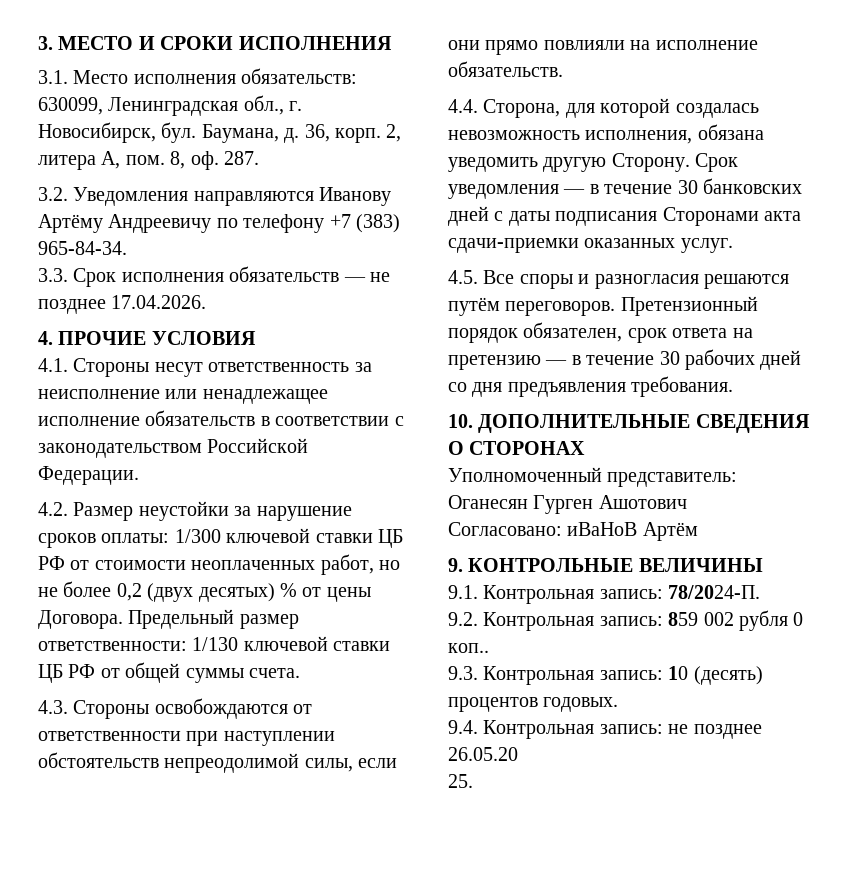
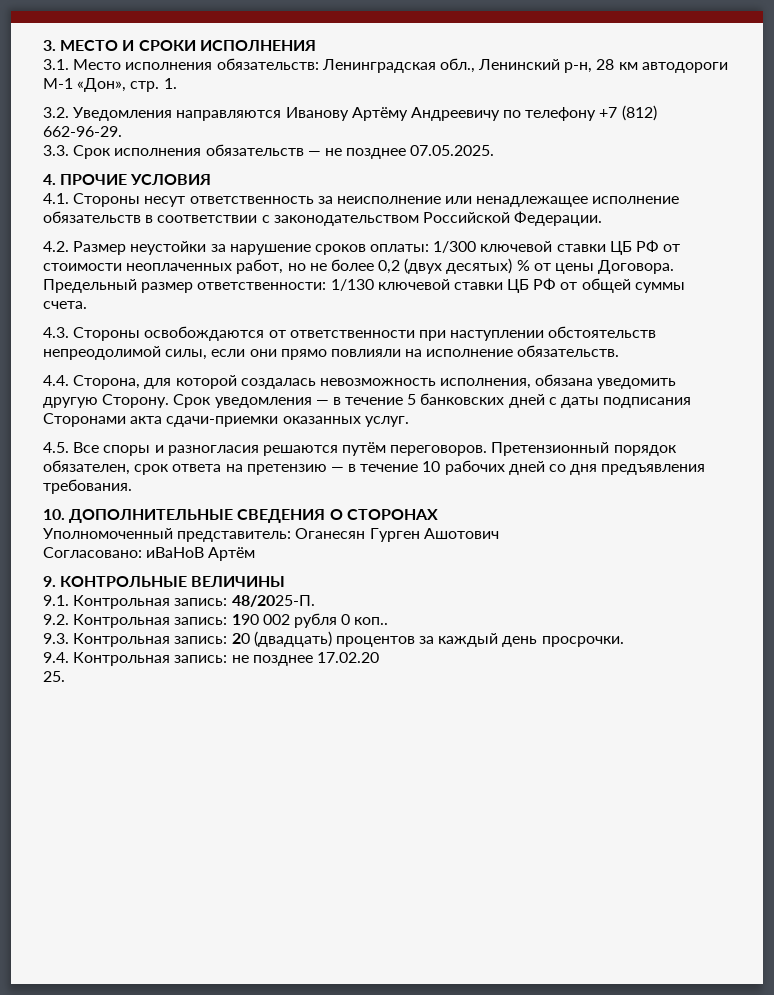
- 3.1. Место исполнения обязательств: 630099, Ленинградская обл., г. Новосибирск, бул. Баумана, д. 36, корп. 2, литера А, пом. 8, оф. 287.
+ 3.1. Место исполнения обязательств: Ленинградская обл., Ленинский р-н, 28 км автодороги М-1 «Дон», стр. 1.
- 3.2. Уведомления направляются Иванову Артёму Андреевичу по телефону +7 (383) 965-84-34.
+ 3.2. Уведомления направляются Иванову Артёму Андреевичу по телефону +7 (812) 662-96-29.
- 3.3. Срок исполнения обязательств — не позднее 17.04.2026.
+ 3.3. Срок исполнения обязательств — не позднее 07.05.2025.
- Срок уведомления — в течение 30 банковских дней с даты подписания Сторонами акта сдачи-приемки оказанных услуг.
+ Срок уведомления — в течение 5 банковских дней с даты подписания Сторонами акта сдачи-приемки оказанных услуг.
- Претензионный порядок обязателен, срок ответа на претензию — в течение 30 рабочих дней со дня предъявления требования.
+ Претензионный порядок обязателен, срок ответа на претензию — в течение 10 рабочих дней со дня предъявления требования.
- 9.1. Контрольная запись: 78/2024-П.
+ 9.1. Контрольная запись: 48/2025-П.
- 9.2. Контрольная запись: 859 002 рубля 0 коп..
+ 9.2. Контрольная запись: 190 002 рубля 0 коп..
- 9.3. Контрольная запись: 10 (десять) процентов годовых.
+ 9.3. Контрольная запись: 20 (двадцать) процентов за каждый день просрочки.
- 9.4. Контрольная запись: не позднее 26.05.20
+ 9.4. Контрольная запись: не позднее 17.02.20

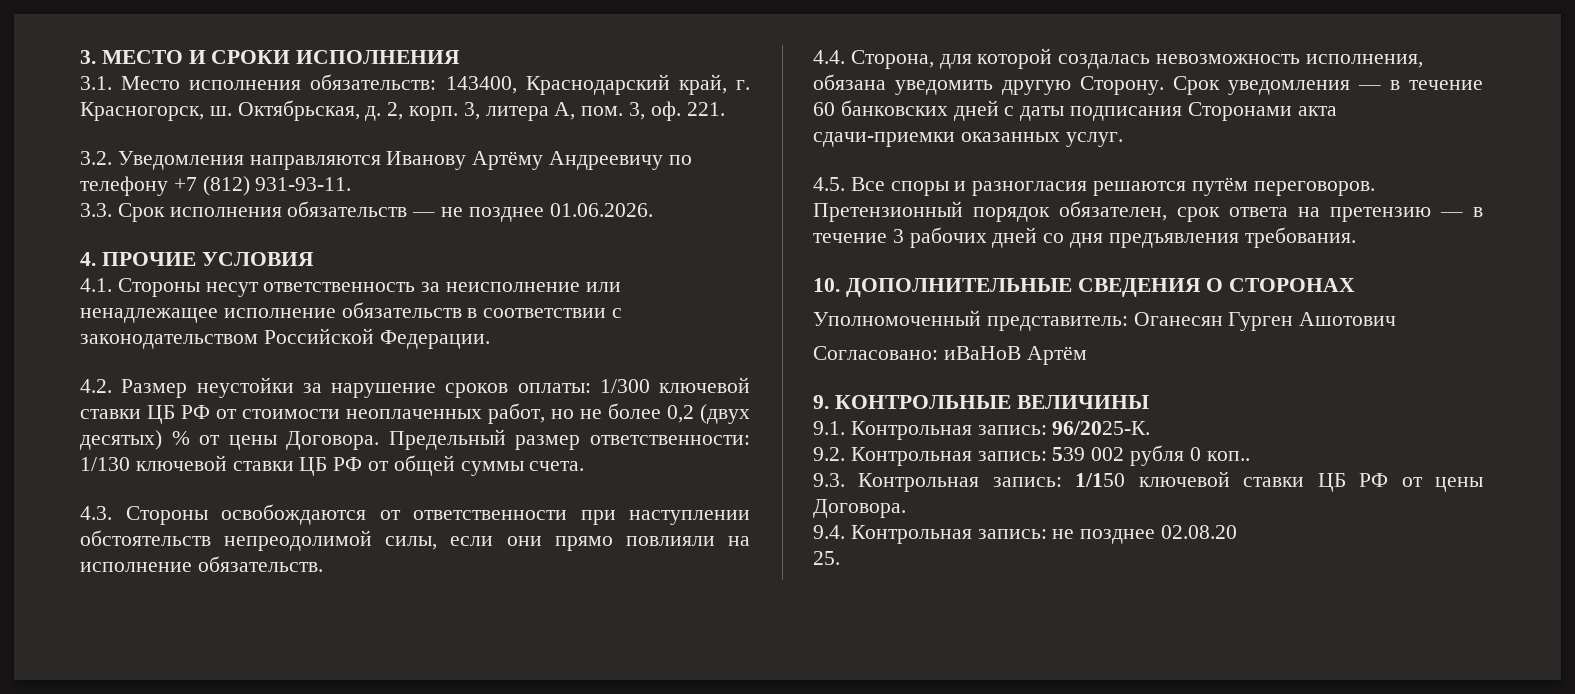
- 3.1. Место исполнения обязательств: Ленинградская обл., Ленинский р-н, 28 км автодороги М-1 «Дон», стр. 1.
+ 3.1. Место исполнения обязательств: 143400, Краснодарский край, г. Красногорск, ш. Октябрьская, д. 2, корп. 3, литера А, пом. 3, оф. 221.
- 3.2. Уведомления направляются Иванову Артёму Андреевичу по телефону +7 (812) 662-96-29.
+ 3.2. Уведомления направляются Иванову Артёму Андреевичу по телефону +7 (812) 931-93-11.
- 3.3. Срок исполнения обязательств — не позднее 07.05.2025.
+ 3.3. Срок исполнения обязательств — не позднее 01.06.2026.
- Срок уведомления — в течение 5 банковских дней с даты подписания Сторонами акта сдачи-приемки оказанных услуг.
+ Срок уведомления — в течение 60 банковских дней с даты подписания Сторонами акта сдачи-приемки оказанных услуг.
- Претензионный порядок обязателен, срок ответа на претензию — в течение 10 рабочих дней со дня предъявления требования.
+ Претензионный порядок обязателен, срок ответа на претензию — в течение 3 рабочих дней со дня предъявления требования.
- 9.1. Контрольная запись: 48/2025-П.
+ 9.1. Контрольная запись: 96/2025-К.
- 9.2. Контрольная запись: 190 002 рубля 0 коп..
+ 9.2. Контрольная запись: 539 002 рубля 0 коп..
- 9.3. Контрольная запись: 20 (двадцать) процентов за каждый день просрочки.
+ 9.3. Контрольная запись: 1/150 ключевой ставки ЦБ РФ от цены Договора.
- 9.4. Контрольная запись: не позднее 17.02.20
+ 9.4. Контрольная запись: не позднее 02.08.20

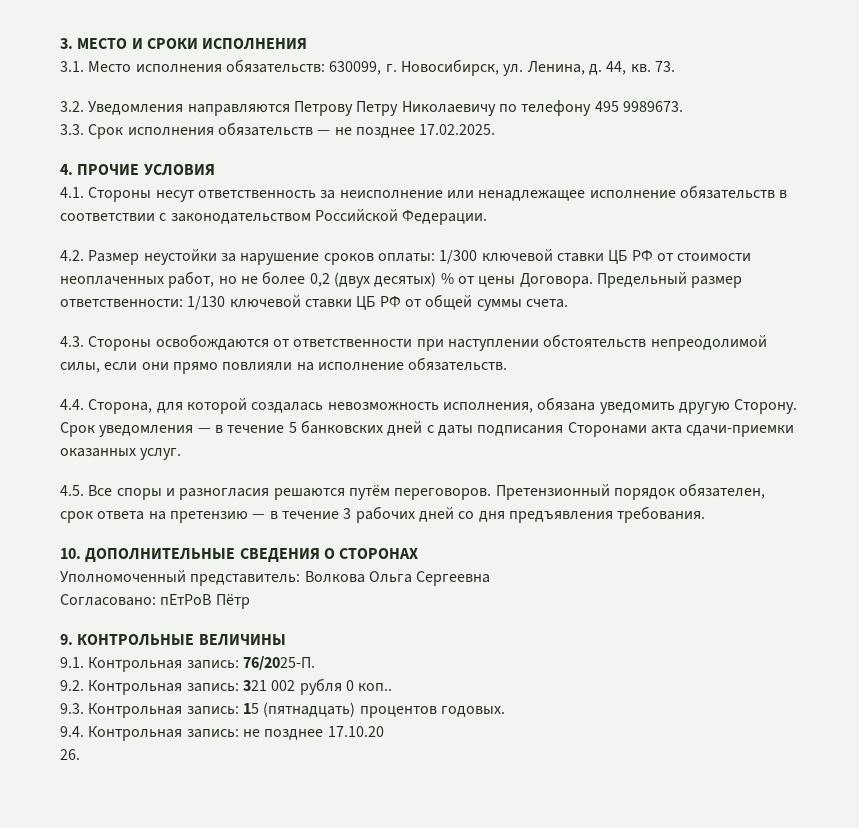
- 3.1. Место исполнения обязательств: 143400, Краснодарский край, г. Красногорск, ш. Октябрьская, д. 2, корп. 3, литера А, пом. 3, оф. 221.
- 3.2. Уведомления направляются Иванову Артёму Андреевичу по телефону +7 (812) 931-93-11.
+ 3.1. Место исполнения обязательств: 630099, г. Новосибирск, ул. Ленина, д. 44, кв. 73.
+ 3.2. Уведомления направляются Петрову Петру Николаевичу по телефону 495 9989673.
- 3.3. Срок исполнения обязательств — не позднее 01.06.2026.
+ 3.3. Срок исполнения обязательств — не позднее 17.02.2025.
- Срок уведомления — в течение 60 банковских дней с даты подписания Сторонами акта сдачи-приемки оказанных услуг.
+ Срок уведомления — в течение 5 банковских дней с даты подписания Сторонами акта сдачи-приемки оказанных услуг.
- Уполномоченный представитель: Оганесян Гурген Ашотович
+ Уполномоченный представитель: Волкова Ольга Сергеевна
- Согласовано: иВаНоВ Артём
+ Согласовано: пЕтРоВ Пётр
- 9.1. Контрольная запись: 96/2025-К.
+ 9.1. Контрольная запись: 76/2025-П.
- 9.2. Контрольная запись: 539 002 рубля 0 коп..
+ 9.2. Контрольная запись: 321 002 рубля 0 коп..
- 9.3. Контрольная запись: 1/150 ключевой ставки ЦБ РФ от цены Договора.
+ 9.3. Контрольная запись: 15 (пятнадцать) процентов годовых.
- 9.4. Контрольная запись: не позднее 02.08.20
- 25.
+ 9.4. Контрольная запись: не позднее 17.10.20
+ 26.

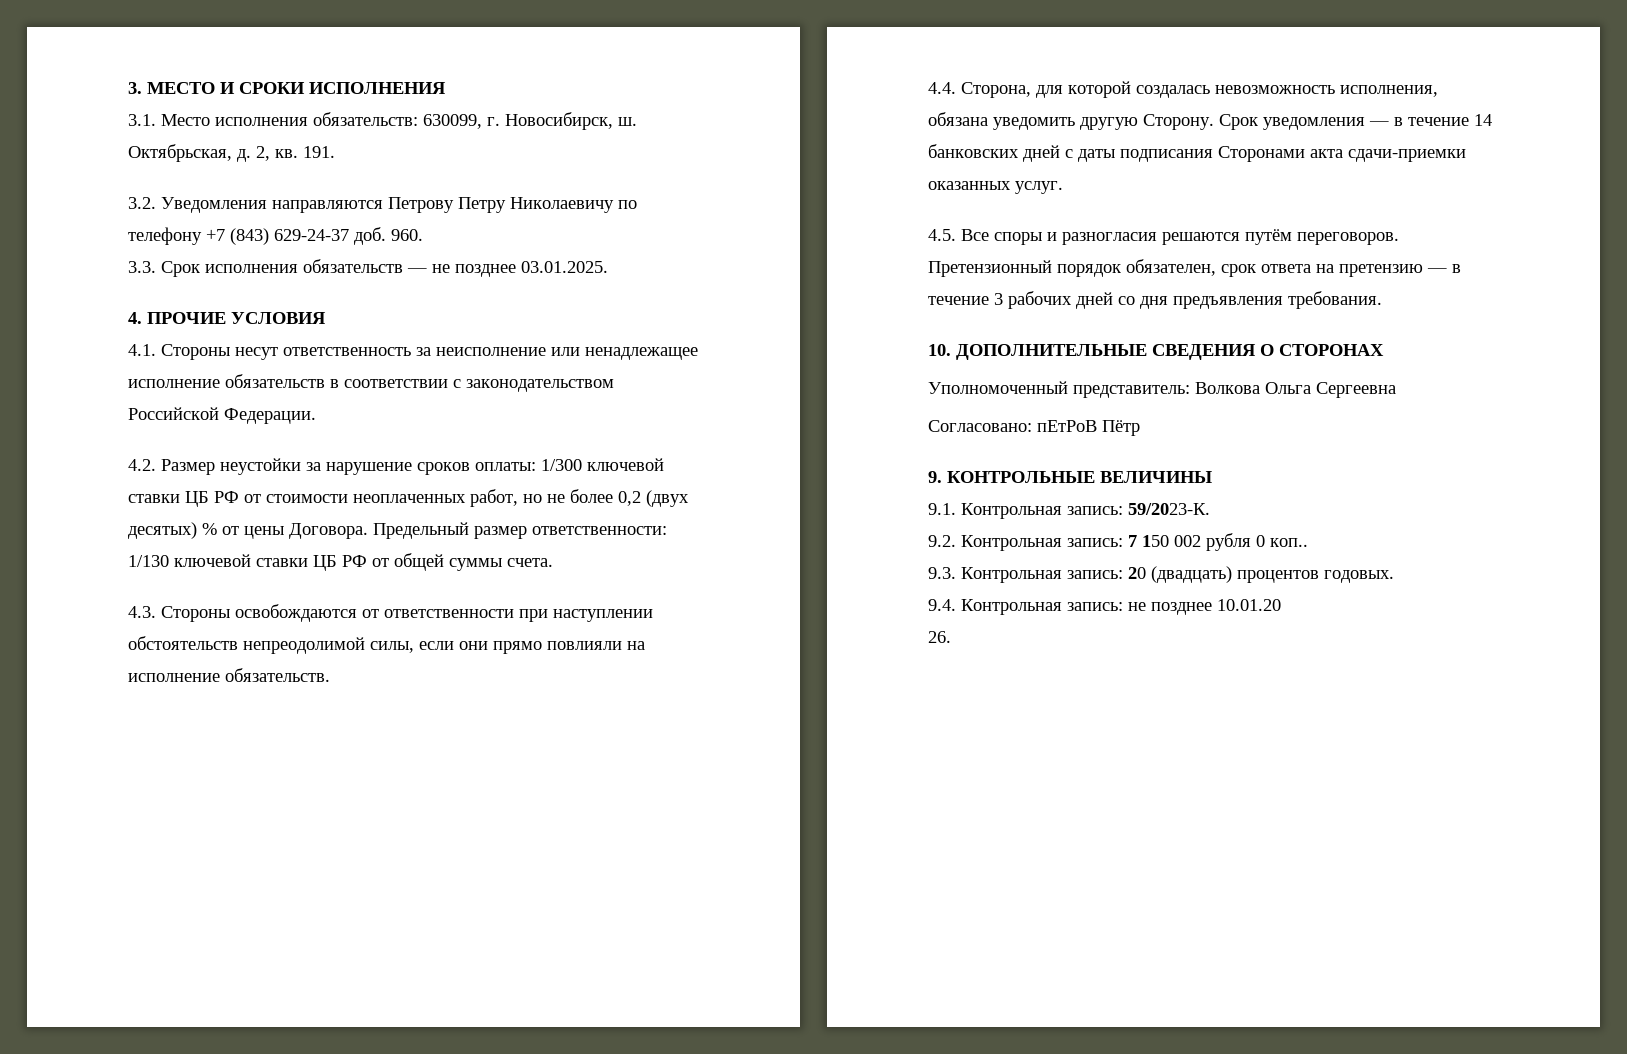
- 3.1. Место исполнения обязательств: 630099, г. Новосибирск, ул. Ленина, д. 44, кв. 73.
+ 3.1. Место исполнения обязательств: 630099, г. Новосибирск, ш. Октябрьская, д. 2, кв. 191.
- 3.2. Уведомления направляются Петрову Петру Николаевичу по телефону 495 9989673.
+ 3.2. Уведомления направляются Петрову Петру Николаевичу по телефону +7 (843) 629-24-37 доб. 960.
- 3.3. Срок исполнения обязательств — не позднее 17.02.2025.
+ 3.3. Срок исполнения обязательств — не позднее 03.01.2025.
- Срок уведомления — в течение 5 банковских дней с даты подписания Сторонами акта сдачи-приемки оказанных услуг.
+ Срок уведомления — в течение 14 банковских дней с даты подписания Сторонами акта сдачи-приемки оказанных услуг.
- 9.1. Контрольная запись: 76/2025-П.
+ 9.1. Контрольная запись: 59/2023-К.
- 9.2. Контрольная запись: 321 002 рубля 0 коп..
+ 9.2. Контрольная запись: 7 150 002 рубля 0 коп..
- 9.3. Контрольная запись: 15 (пятнадцать) процентов годовых.
+ 9.3. Контрольная запись: 20 (двадцать) процентов годовых.
- 9.4. Контрольная запись: не позднее 17.10.20
+ 9.4. Контрольная запись: не позднее 10.01.20

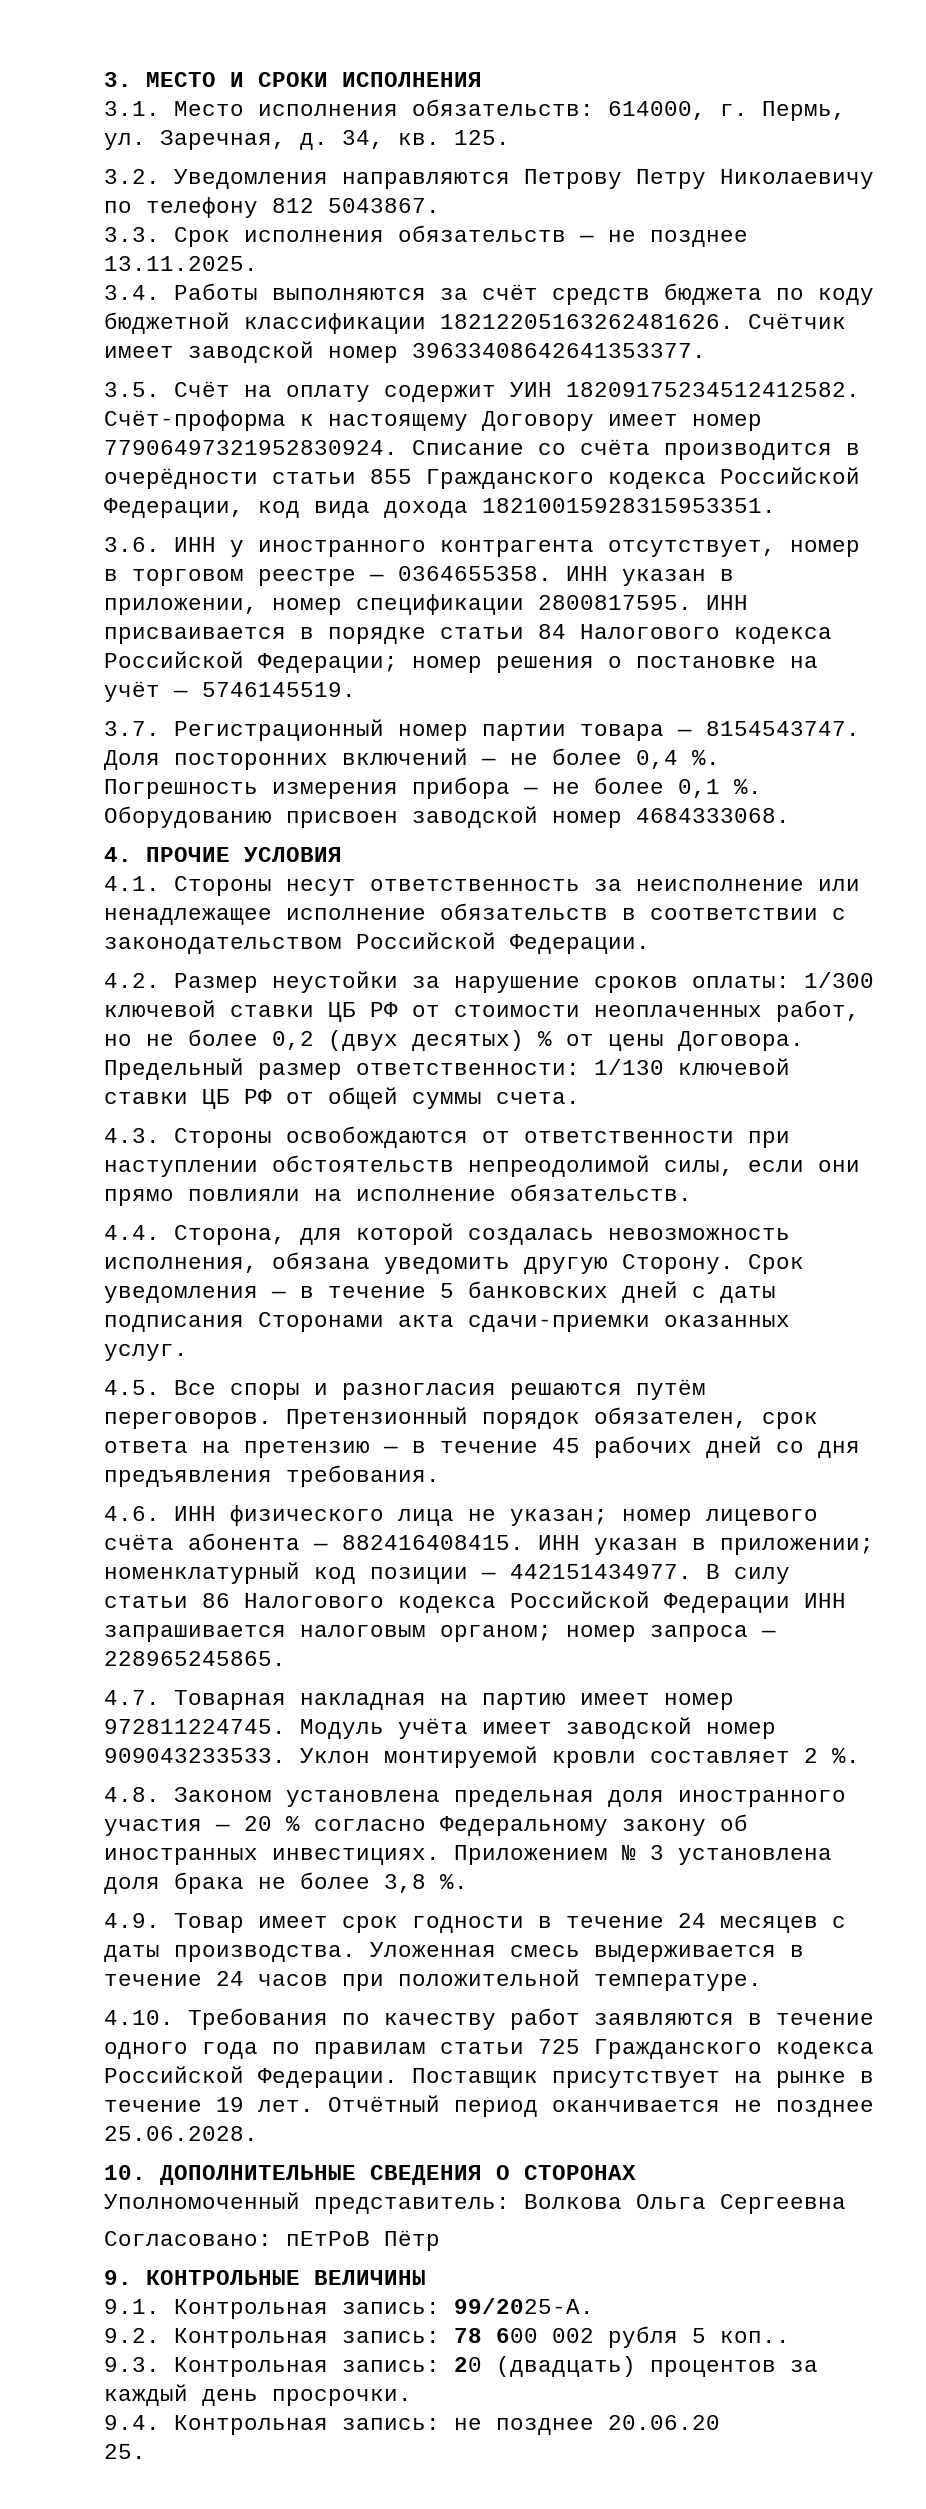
- 3.1. Место исполнения обязательств: 630099, г. Новосибирск, ш. Октябрьская, д. 2, кв. 191.
+ 3.1. Место исполнения обязательств: 614000, г. Пермь, ул. Заречная, д. 34, кв. 125.
- 3.2. Уведомления направляются Петрову Петру Николаевичу по телефону +7 (843) 629-24-37 доб. 960.
+ 3.2. Уведомления направляются Петрову Петру Николаевичу по телефону 812 5043867.
- 3.3. Срок исполнения обязательств — не позднее 03.01.2025.
+ 3.3. Срок исполнения обязательств — не позднее 13.11.2025.
+ 3.4. Работы выполняются за счёт средств бюджета по коду бюджетной классификации 18212205163262481626. Счётчик имеет заводской номер 39633408642641353377.
+ 3.5. Счёт на оплату содержит УИН 18209175234512412582. Счёт-проформа к настоящему Договору имеет номер 77906497321952830924. Списание со счёта производится в очерёдности статьи 855 Гражданского кодекса Российской Федерации, код вида дохода 18210015928315953351.
+ 3.6. ИНН у иностранного контрагента отсутствует, номер в торговом реестре — 0364655358. ИНН указан в приложении, номер спецификации 2800817595. ИНН присваивается в порядке статьи 84 Налогового кодекса Российской Федерации; номер решения о постановке на учёт — 5746145519.
+ 3.7. Регистрационный номер партии товара — 8154543747. Доля посторонних включений — не более 0,4 %. Погрешность измерения прибора — не более 0,1 %. Оборудованию присвоен заводской номер 4684333068.
- Срок уведомления — в течение 14 банковских дней с даты подписания Сторонами акта сдачи-приемки оказанных услуг.
+ Срок уведомления — в течение 5 банковских дней с даты подписания Сторонами акта сдачи-приемки оказанных услуг.
- Претензионный порядок обязателен, срок ответа на претензию — в течение 3 рабочих дней со дня предъявления требования.
+ Претензионный порядок обязателен, срок ответа на претензию — в течение 45 рабочих дней со дня предъявления требования.
+ 4.6. ИНН физического лица не указан; номер лицевого счёта абонента — 882416408415. ИНН указан в приложении; номенклатурный код позиции — 442151434977. В силу статьи 86 Налогового кодекса Российской Федерации ИНН запрашивается налоговым органом; номер запроса — 228965245865.
+ 4.7. Товарная накладная на партию имеет номер 972811224745. Модуль учёта имеет заводской номер 909043233533. Уклон монтируемой кровли составляет 2 %.
+ 4.8. Законом установлена предельная доля иностранного участия — 20 % согласно Федеральному закону об иностранных инвестициях. Приложением № 3 установлена доля брака не более 3,8 %.
+ 4.9. Товар имеет срок годности в течение 24 месяцев с даты производства. Уложенная смесь выдерживается в течение 24 часов при положительной температуре.
+ 4.10. Требования по качеству работ заявляются в течение одного года по правилам статьи 725 Гражданского кодекса Российской Федерации. Поставщик присутствует на рынке в течение 19 лет. Отчётный период оканчивается не позднее 25.06.2028.
- 9.1. Контрольная запись: 59/2023-К.
+ 9.1. Контрольная запись: 99/2025-А.
- 9.2. Контрольная запись: 7 150 002 рубля 0 коп..
+ 9.2. Контрольная запись: 78 600 002 рубля 5 коп..
- 9.3. Контрольная запись: 20 (двадцать) процентов годовых.
+ 9.3. Контрольная запись: 20 (двадцать) процентов за каждый день просрочки.
- 9.4. Контрольная запись: не позднее 10.01.20
- 26.
+ 9.4. Контрольная запись: не позднее 20.06.20
+ 25.

